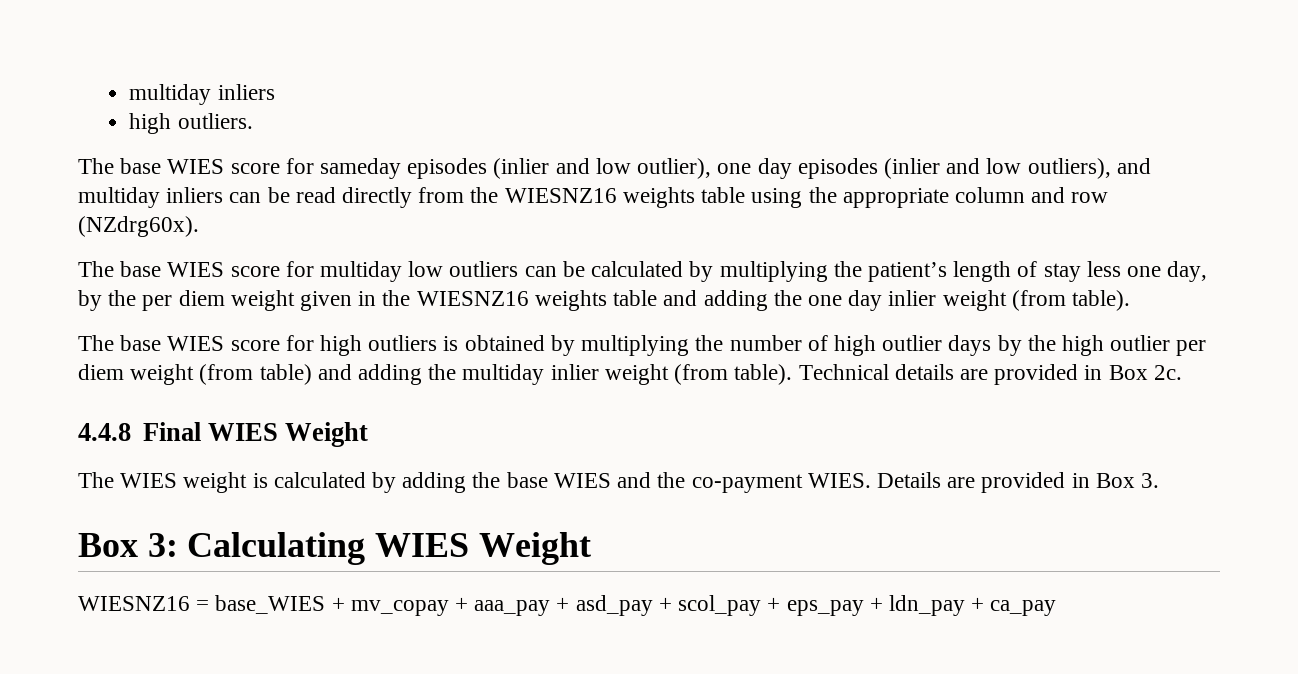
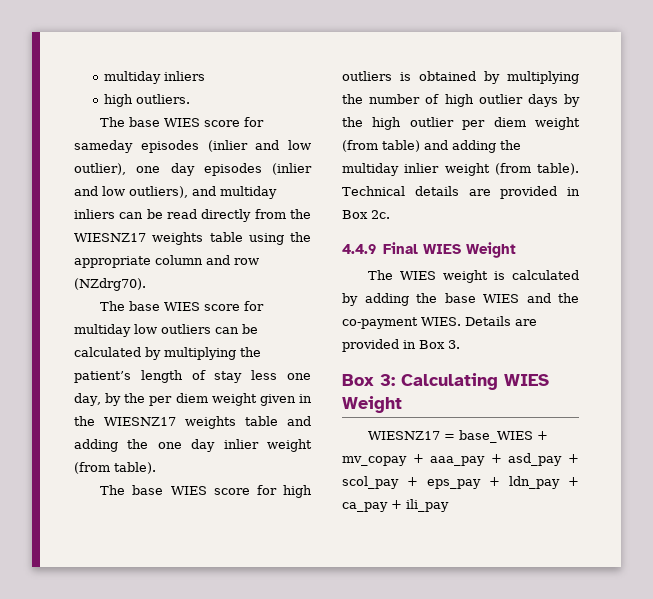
- The base WIES score for sameday episodes (inlier and low outlier), one day episodes (inlier and low outliers), and multiday inliers can be read directly from the WIESNZ16 weights table using the appropriate column and row (NZdrg60x).
+ The base WIES score for sameday episodes (inlier and low outlier), one day episodes (inlier and low outliers), and multiday inliers can be read directly from the WIESNZ17 weights table using the appropriate column and row (NZdrg70).
- The base WIES score for multiday low outliers can be calculated by multiplying the patient’s length of stay less one day, by the per diem weight given in the WIESNZ16 weights table and adding the one day inlier weight (from table).
+ The base WIES score for multiday low outliers can be calculated by multiplying the patient’s length of stay less one day, by the per diem weight given in the WIESNZ17 weights table and adding the one day inlier weight (from table).
- 4.4.8 Final WIES Weight
+ 4.4.9 Final WIES Weight
- WIESNZ16 = base_WIES + mv_copay + aaa_pay + asd_pay + scol_pay + eps_pay + ldn_pay + ca_pay
+ WIESNZ17 = base_WIES + mv_copay + aaa_pay + asd_pay + scol_pay + eps_pay + ldn_pay + ca_pay + ili_pay

